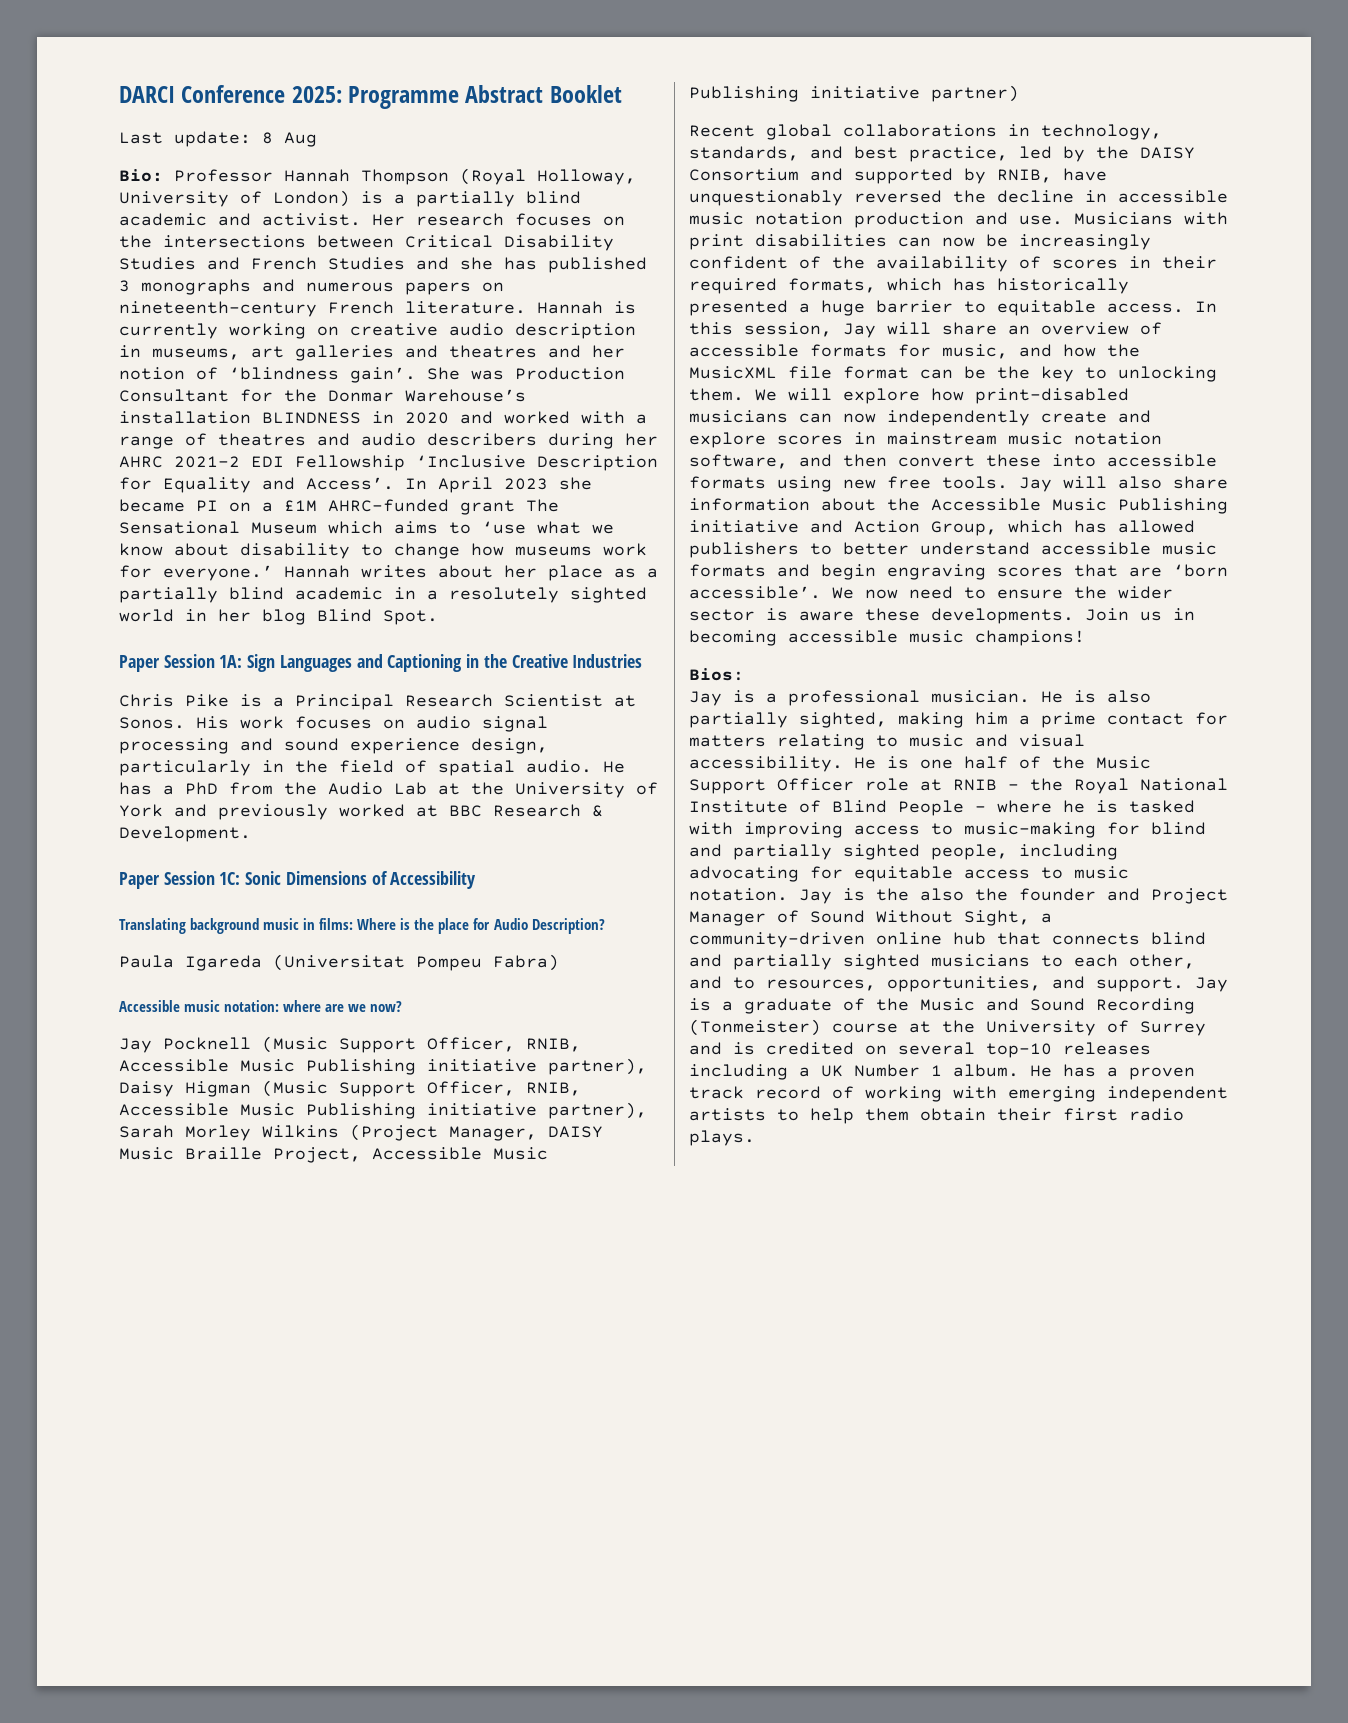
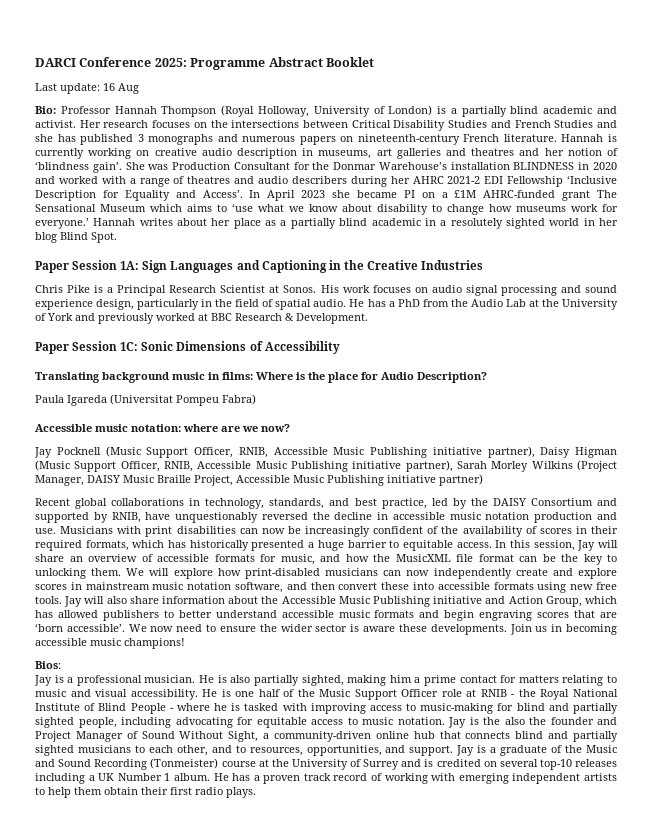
- Last update: 8 Aug
+ Last update: 16 Aug

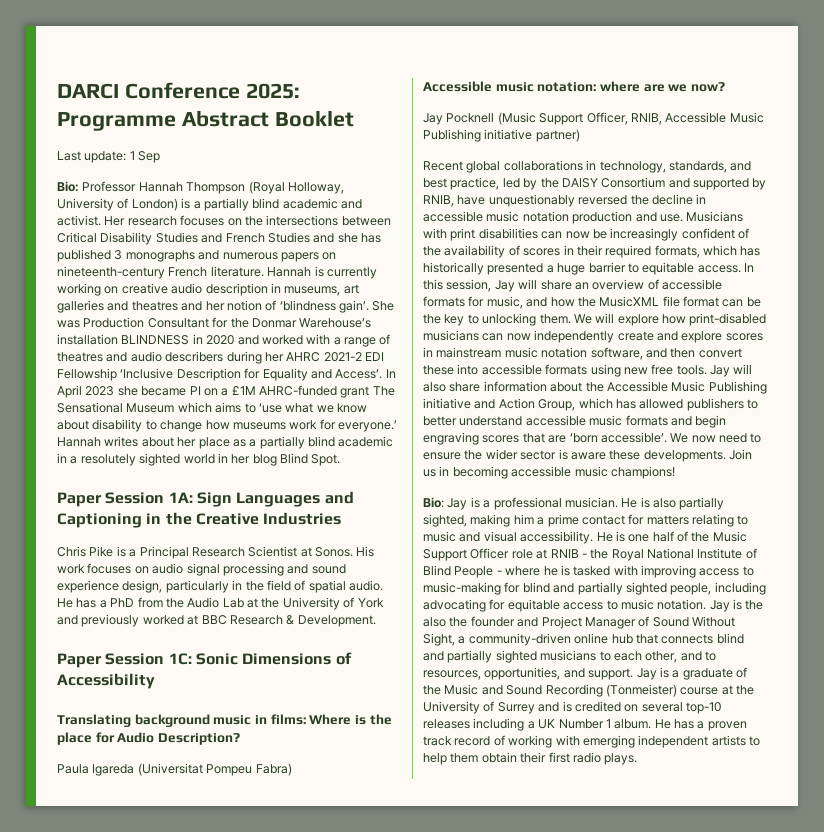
- Last update: 16 Aug
+ Last update: 1 Sep
- Jay Pocknell (Music Support Officer, RNIB, Accessible Music Publishing initiative partner), Daisy Higman (Music Support Officer, RNIB, Accessible Music Publishing initiative partner), Sarah Morley Wilkins (Project Manager, DAISY Music Braille Project, Accessible Music Publishing initiative partner)
+ Jay Pocknell (Music Support Officer, RNIB, Accessible Music Publishing initiative partner)
- Bios:
- Jay is a professional musician.
+ Bio: Jay is a professional musician.

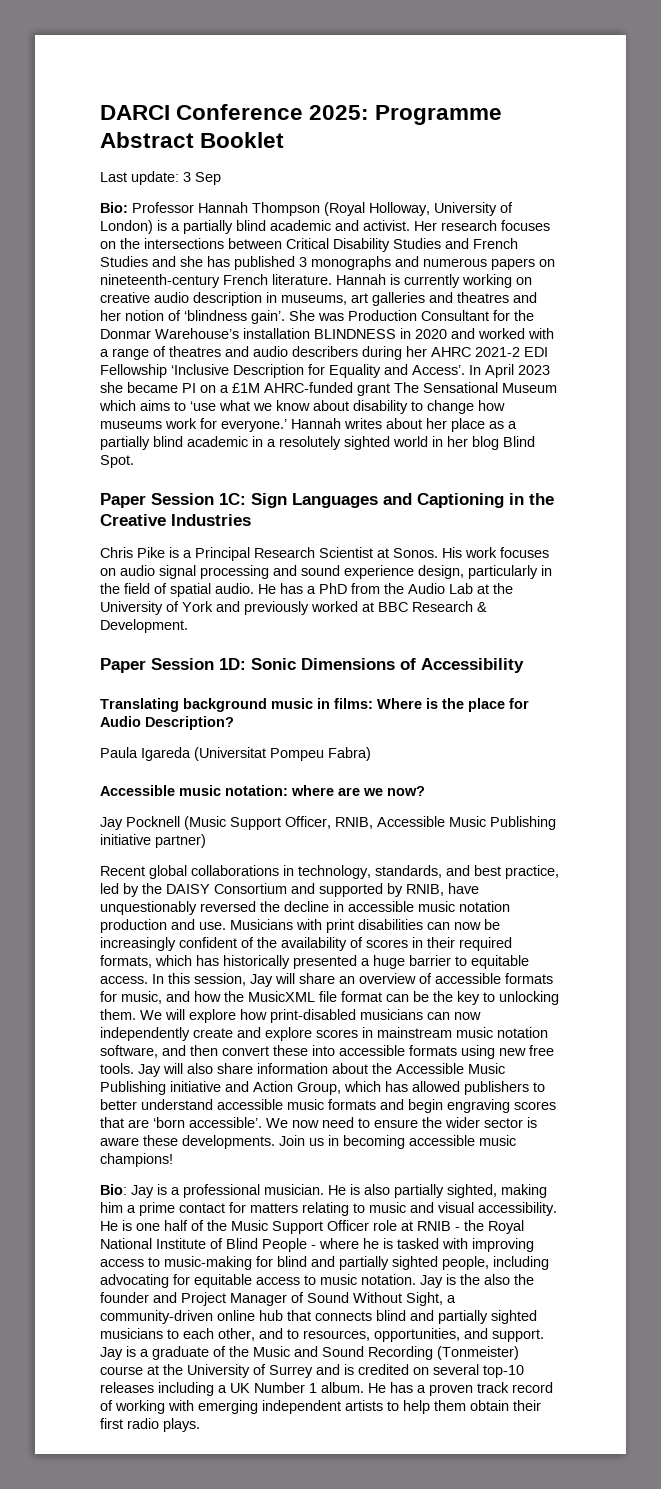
- Last update: 1 Sep
+ Last update: 3 Sep
- Paper Session 1A: Sign Languages and Captioning in the Creative Industries
+ Paper Session 1C: Sign Languages and Captioning in the Creative Industries
- Paper Session 1C: Sonic Dimensions of Accessibility
+ Paper Session 1D: Sonic Dimensions of Accessibility

